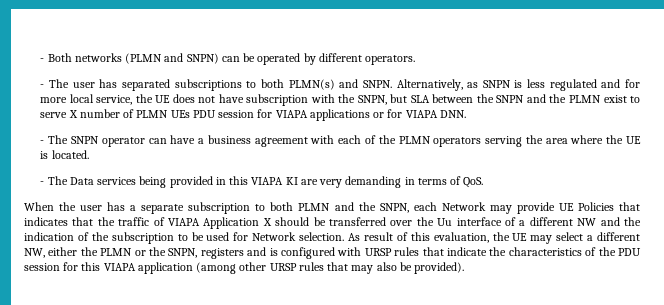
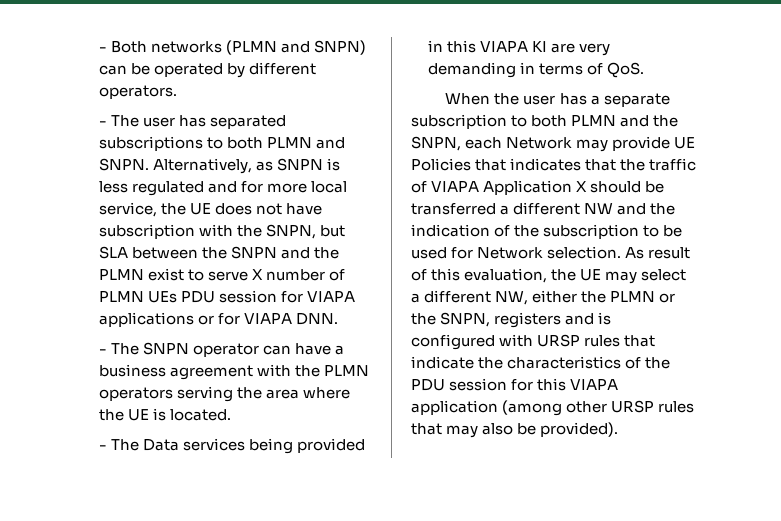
- - The user has separated subscriptions to both PLMN(s) and SNPN.
+ - The user has separated subscriptions to both PLMN and SNPN.
- - The SNPN operator can have a business agreement with each of the PLMN operators serving the area where the UE is located.
+ - The SNPN operator can have a business agreement with the PLMN operators serving the area where the UE is located.
- When the user has a separate subscription to both PLMN and the SNPN, each Network may provide UE Policies that indicates that the traffic of VIAPA Application X should be transferred over the Uu interface of a different NW and the indication of the subscription to be used for Network selection.
+ When the user has a separate subscription to both PLMN and the SNPN, each Network may provide UE Policies that indicates that the traffic of VIAPA Application X should be transferred a different NW and the indication of the subscription to be used for Network selection.

